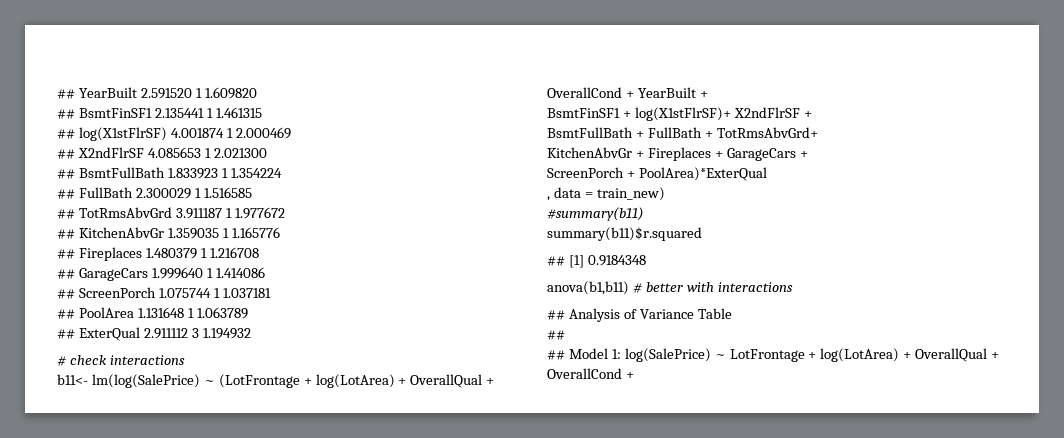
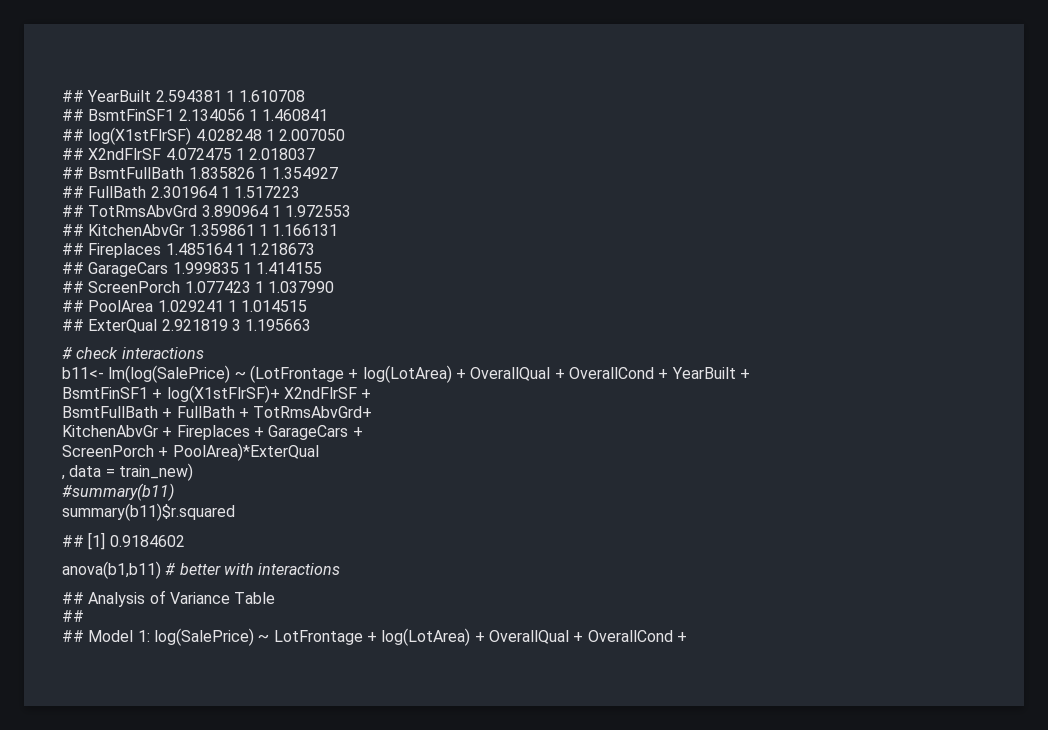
- ## YearBuilt 2.591520 1 1.609820
+ ## YearBuilt 2.594381 1 1.610708
- ## BsmtFinSF1 2.135441 1 1.461315
+ ## BsmtFinSF1 2.134056 1 1.460841
- ## log(X1stFlrSF) 4.001874 1 2.000469
+ ## log(X1stFlrSF) 4.028248 1 2.007050
- ## X2ndFlrSF 4.085653 1 2.021300
+ ## X2ndFlrSF 4.072475 1 2.018037
- ## BsmtFullBath 1.833923 1 1.354224
+ ## BsmtFullBath 1.835826 1 1.354927
- ## FullBath 2.300029 1 1.516585
+ ## FullBath 2.301964 1 1.517223
- ## TotRmsAbvGrd 3.911187 1 1.977672
+ ## TotRmsAbvGrd 3.890964 1 1.972553
- ## KitchenAbvGr 1.359035 1 1.165776
+ ## KitchenAbvGr 1.359861 1 1.166131
- ## Fireplaces 1.480379 1 1.216708
+ ## Fireplaces 1.485164 1 1.218673
- ## GarageCars 1.999640 1 1.414086
+ ## GarageCars 1.999835 1 1.414155
- ## ScreenPorch 1.075744 1 1.037181
+ ## ScreenPorch 1.077423 1 1.037990
- ## PoolArea 1.131648 1 1.063789
+ ## PoolArea 1.029241 1 1.014515
- ## ExterQual 2.911112 3 1.194932
+ ## ExterQual 2.921819 3 1.195663
- ## [1] 0.9184348
+ ## [1] 0.9184602

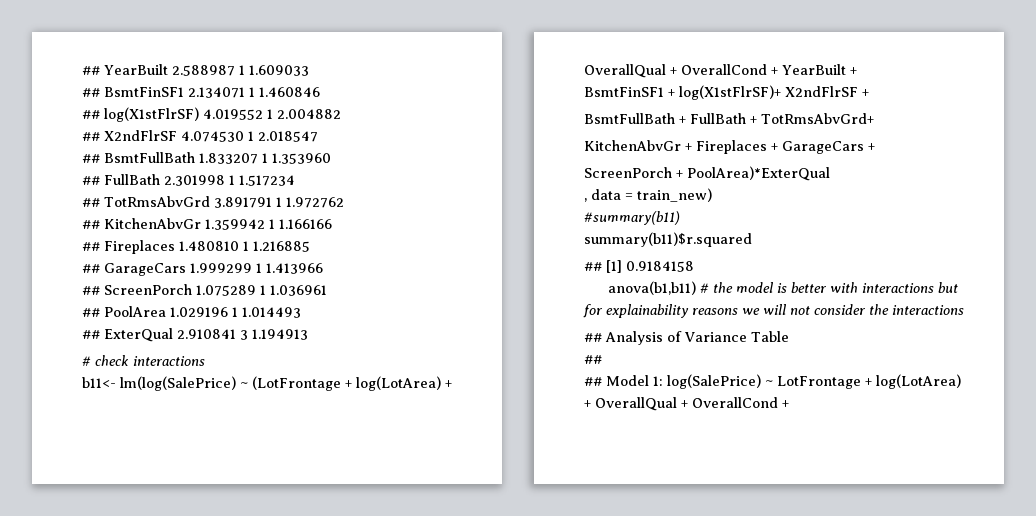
- ## YearBuilt 2.594381 1 1.610708
+ ## YearBuilt 2.588987 1 1.609033
- ## BsmtFinSF1 2.134056 1 1.460841
+ ## BsmtFinSF1 2.134071 1 1.460846
- ## log(X1stFlrSF) 4.028248 1 2.007050
+ ## log(X1stFlrSF) 4.019552 1 2.004882
- ## X2ndFlrSF 4.072475 1 2.018037
+ ## X2ndFlrSF 4.074530 1 2.018547
- ## BsmtFullBath 1.835826 1 1.354927
+ ## BsmtFullBath 1.833207 1 1.353960
- ## FullBath 2.301964 1 1.517223
+ ## FullBath 2.301998 1 1.517234
- ## TotRmsAbvGrd 3.890964 1 1.972553
+ ## TotRmsAbvGrd 3.891791 1 1.972762
- ## KitchenAbvGr 1.359861 1 1.166131
+ ## KitchenAbvGr 1.359942 1 1.166166
- ## Fireplaces 1.485164 1 1.218673
+ ## Fireplaces 1.480810 1 1.216885
- ## GarageCars 1.999835 1 1.414155
+ ## GarageCars 1.999299 1 1.413966
- ## ScreenPorch 1.077423 1 1.037990
+ ## ScreenPorch 1.075289 1 1.036961
- ## PoolArea 1.029241 1 1.014515
+ ## PoolArea 1.029196 1 1.014493
- ## ExterQual 2.921819 3 1.195663
+ ## ExterQual 2.910841 3 1.194913
- ## [1] 0.9184602
+ ## [1] 0.9184158
- anova(b1,b11) # better with interactions
+ anova(b1,b11) # the model is better with interactions but for explainability reasons we will not consider the interactions

